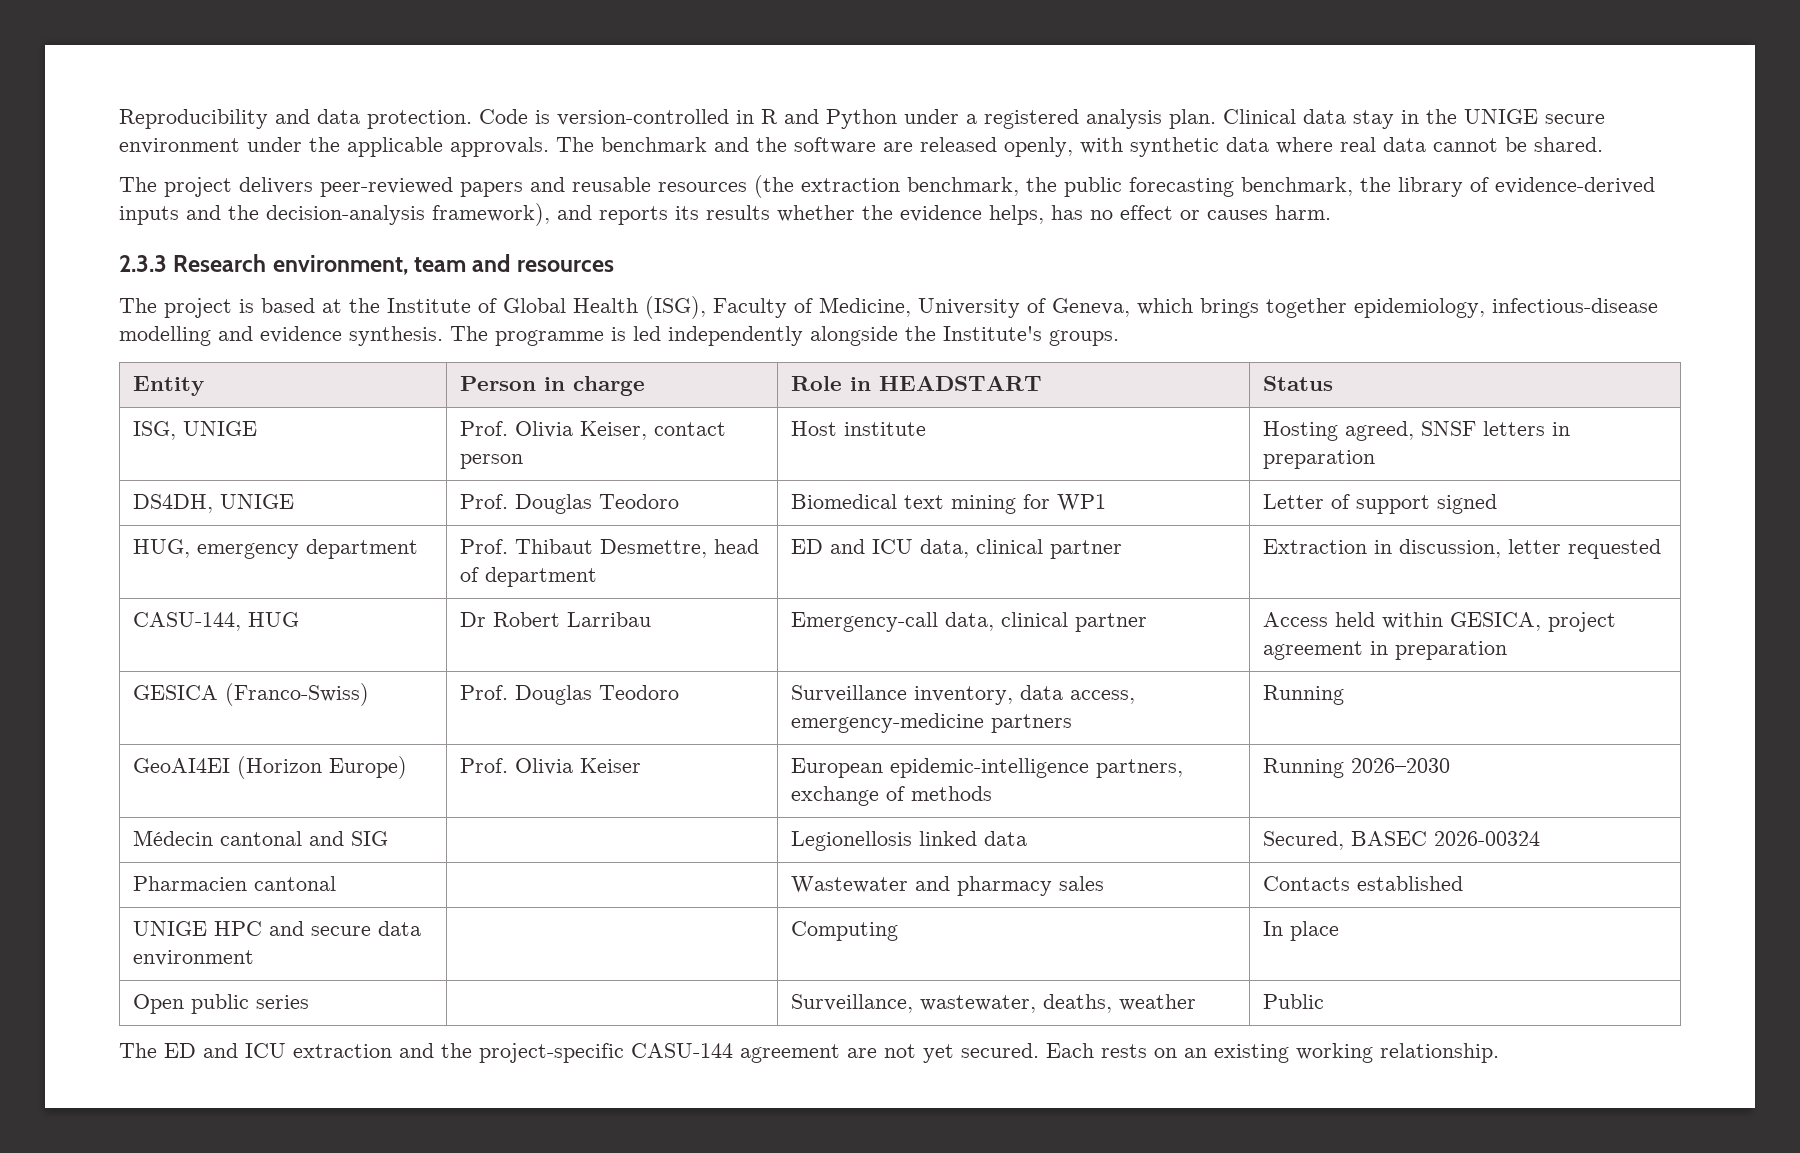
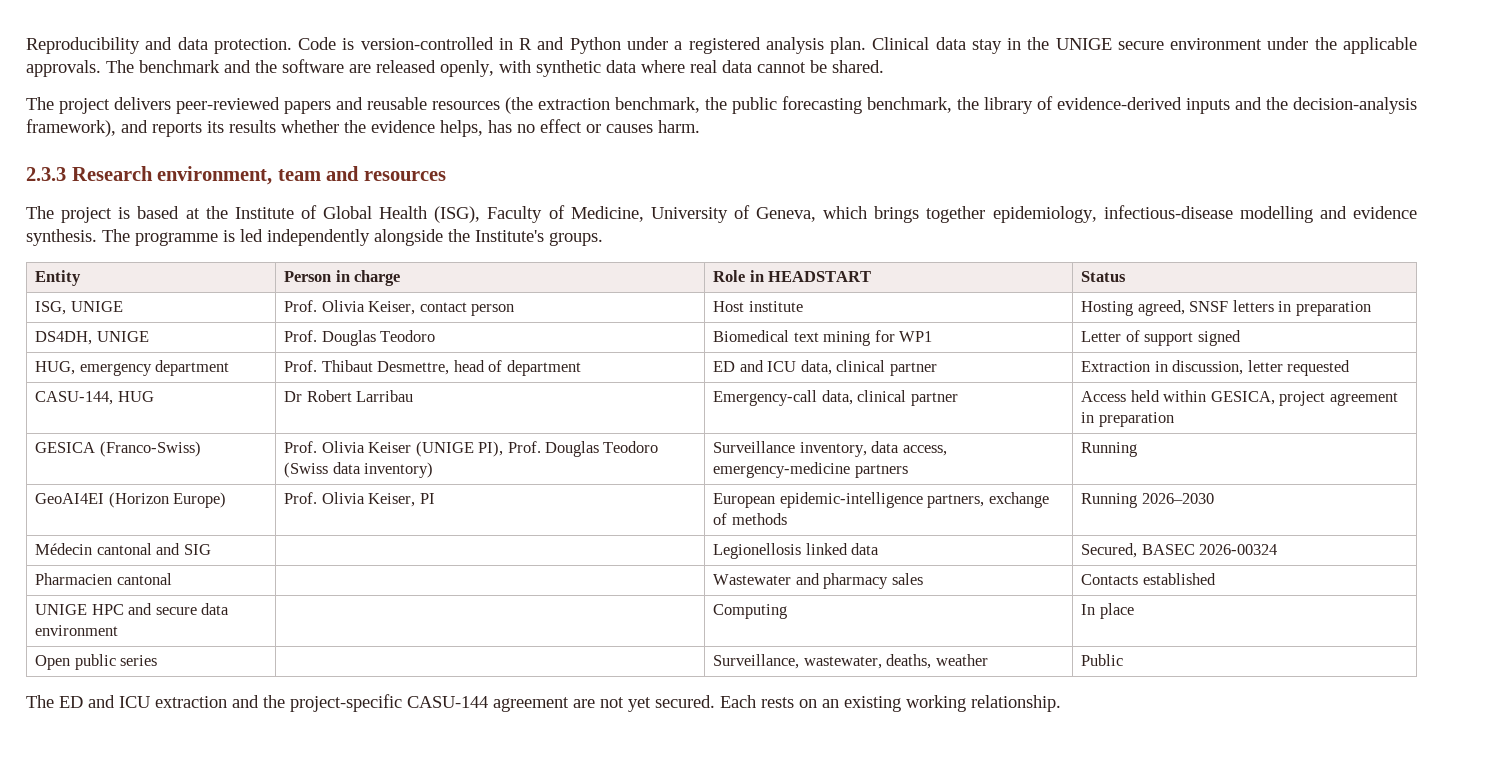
- GESICA (Franco-Swiss) | Prof. Douglas Teodoro | Surveillance inventory, data access, emergency-medicine partners | Running
+ GESICA (Franco-Swiss) | Prof. Olivia Keiser (UNIGE PI), Prof. Douglas Teodoro (Swiss data inventory) | Surveillance inventory, data access, emergency-medicine partners | Running
- GeoAI4EI (Horizon Europe) | Prof. Olivia Keiser | European epidemic-intelligence partners, exchange of methods | Running 2026–2030
+ GeoAI4EI (Horizon Europe) | Prof. Olivia Keiser, PI | European epidemic-intelligence partners, exchange of methods | Running 2026–2030

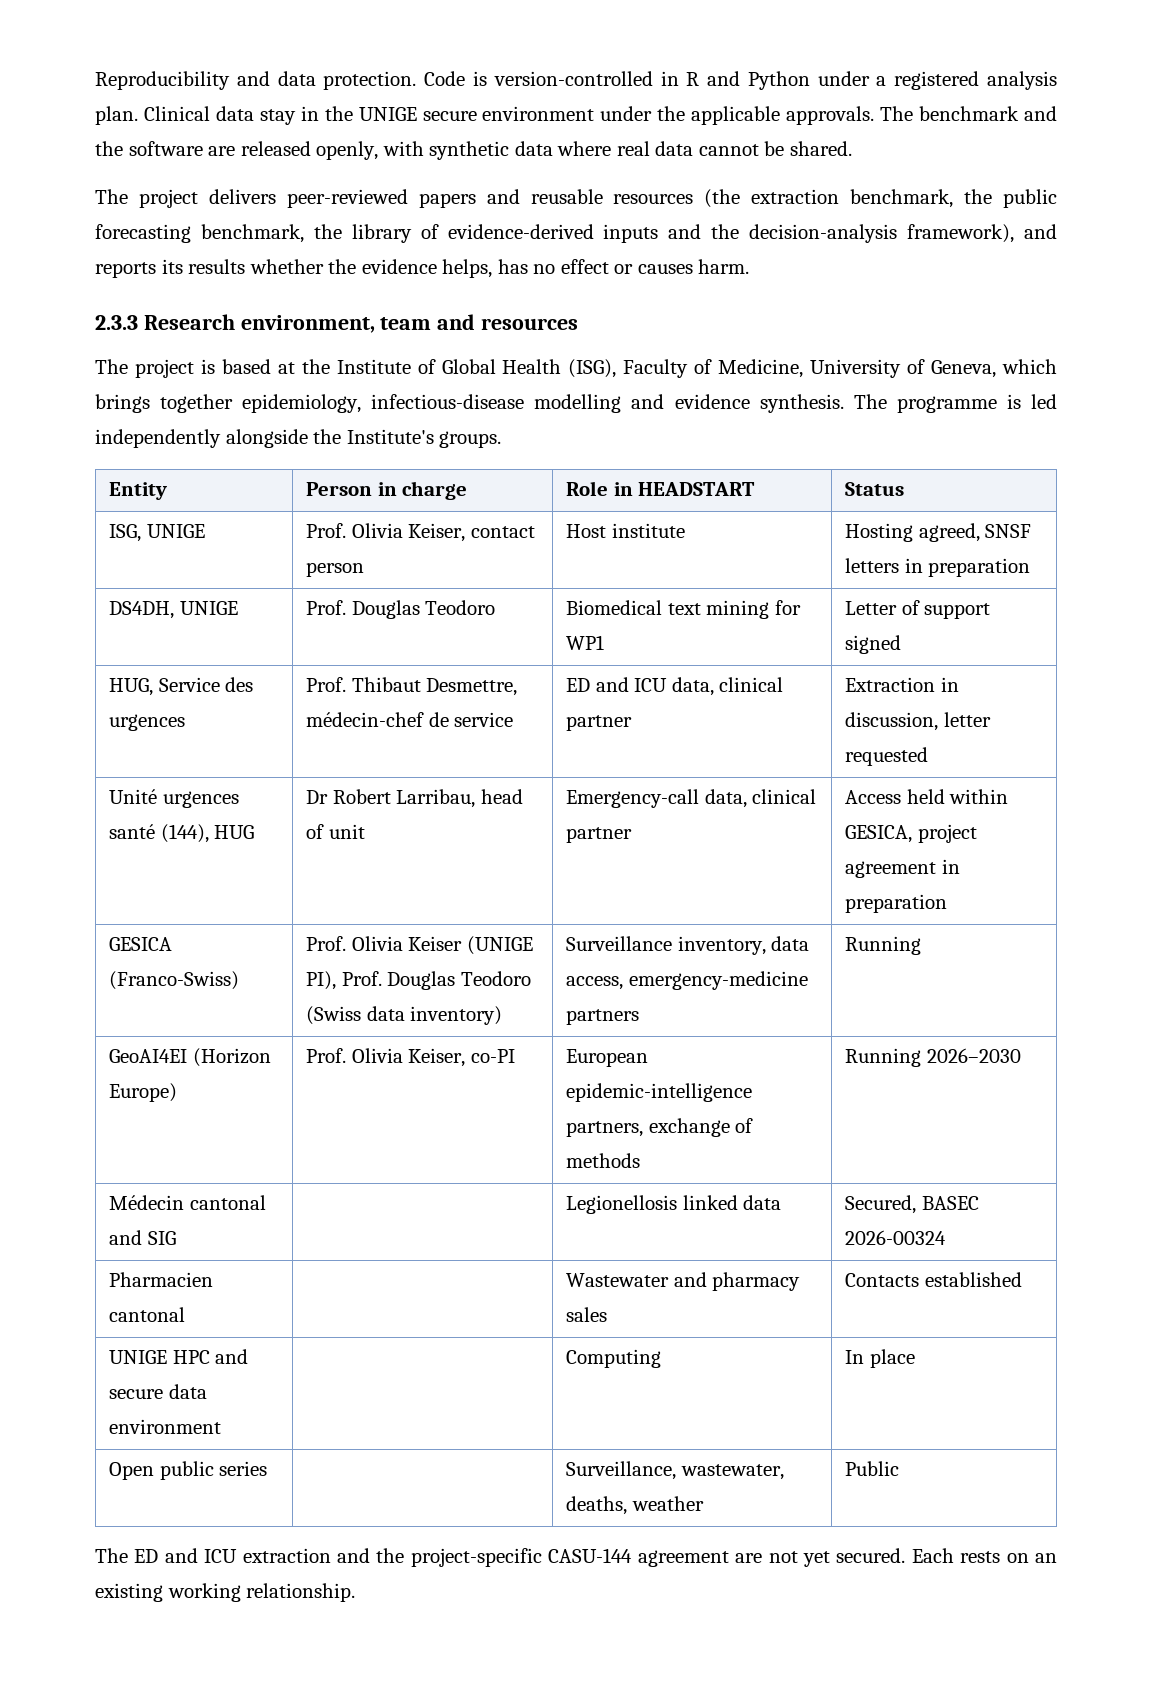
- HUG, emergency department | Prof. Thibaut Desmettre, head of department | ED and ICU data, clinical partner | Extraction in discussion, letter requested
+ HUG, Service des urgences | Prof. Thibaut Desmettre, médecin-chef de service | ED and ICU data, clinical partner | Extraction in discussion, letter requested
- CASU-144, HUG | Dr Robert Larribau | Emergency-call data, clinical partner | Access held within GESICA, project agreement in preparation
+ Unité urgences santé (144), HUG | Dr Robert Larribau, head of unit | Emergency-call data, clinical partner | Access held within GESICA, project agreement in preparation
- GeoAI4EI (Horizon Europe) | Prof. Olivia Keiser, PI | European epidemic-intelligence partners, exchange of methods | Running 2026–2030
+ GeoAI4EI (Horizon Europe) | Prof. Olivia Keiser, co-PI | European epidemic-intelligence partners, exchange of methods | Running 2026–2030

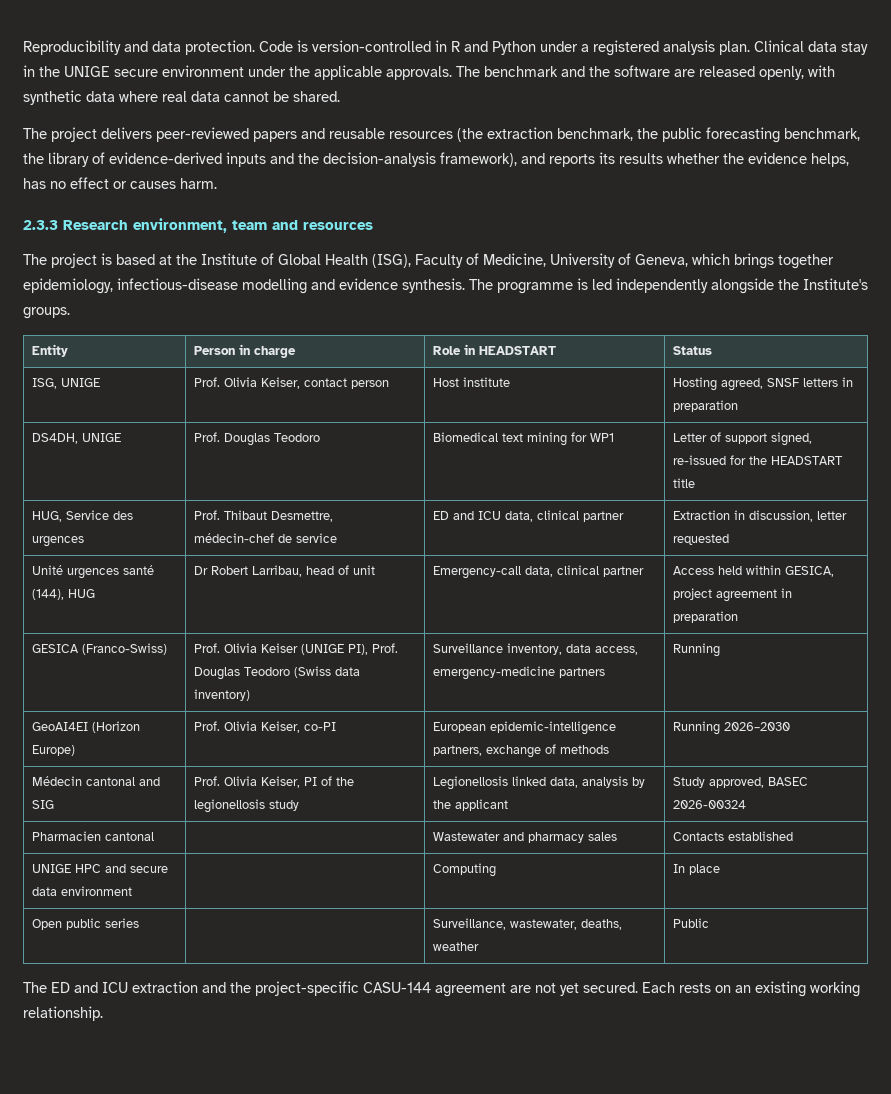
- DS4DH, UNIGE | Prof. Douglas Teodoro | Biomedical text mining for WP1 | Letter of support signed
+ DS4DH, UNIGE | Prof. Douglas Teodoro | Biomedical text mining for WP1 | Letter of support signed, re-issued for the HEADSTART title
- Médecin cantonal and SIG | | Legionellosis linked data | Secured, BASEC 2026-00324
+ Médecin cantonal and SIG | Prof. Olivia Keiser, PI of the legionellosis study | Legionellosis linked data, analysis by the applicant | Study approved, BASEC 2026-00324

